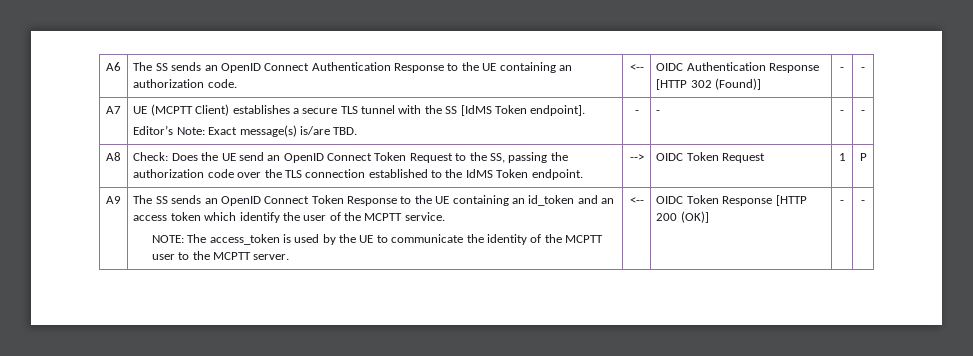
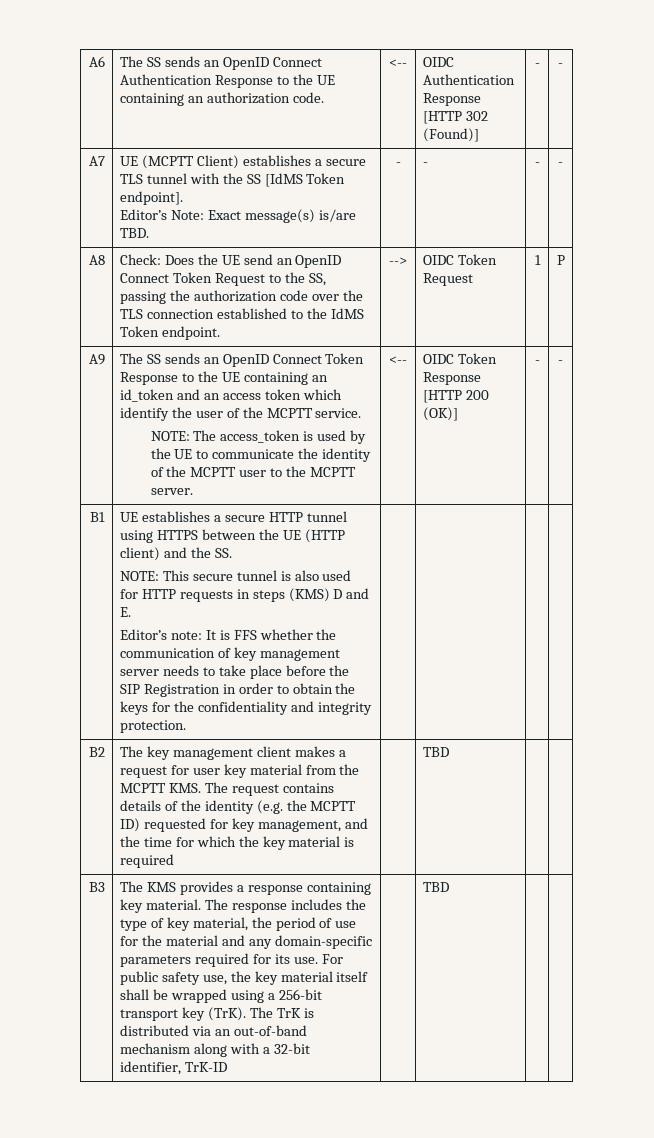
+ B1 | UE establishes a secure HTTP tunnel using HTTPS between the UE (HTTP client) and the SS.
+ NOTE: This secure tunnel is also used for HTTP requests in steps (KMS) D and E.
+ Editor’s note: It is FFS whether the communication of key management server needs to take place before the SIP Registration in order to obtain the keys for the confidentiality and integrity protection. | | | |
+ B2 | The key management client makes a request for user key material from the MCPTT KMS. The request contains details of the identity (e.g. the MCPTT ID) requested for key management, and the time for which the key material is required | | TBD | |
+ B3 | The KMS provides a response containing key material. The response includes the type of key material, the period of use for the material and any domain-specific parameters required for its use. For public safety use, the key material itself shall be wrapped using a 256-bit transport key (TrK). The TrK is distributed via an out-of-band mechanism along with a 32-bit identifier, TrK-ID | | TBD

